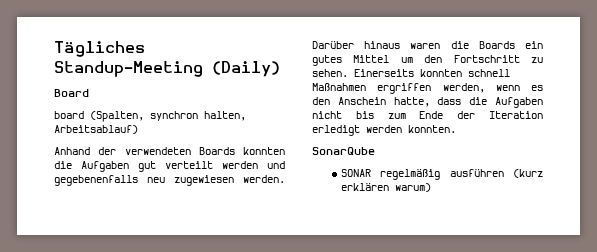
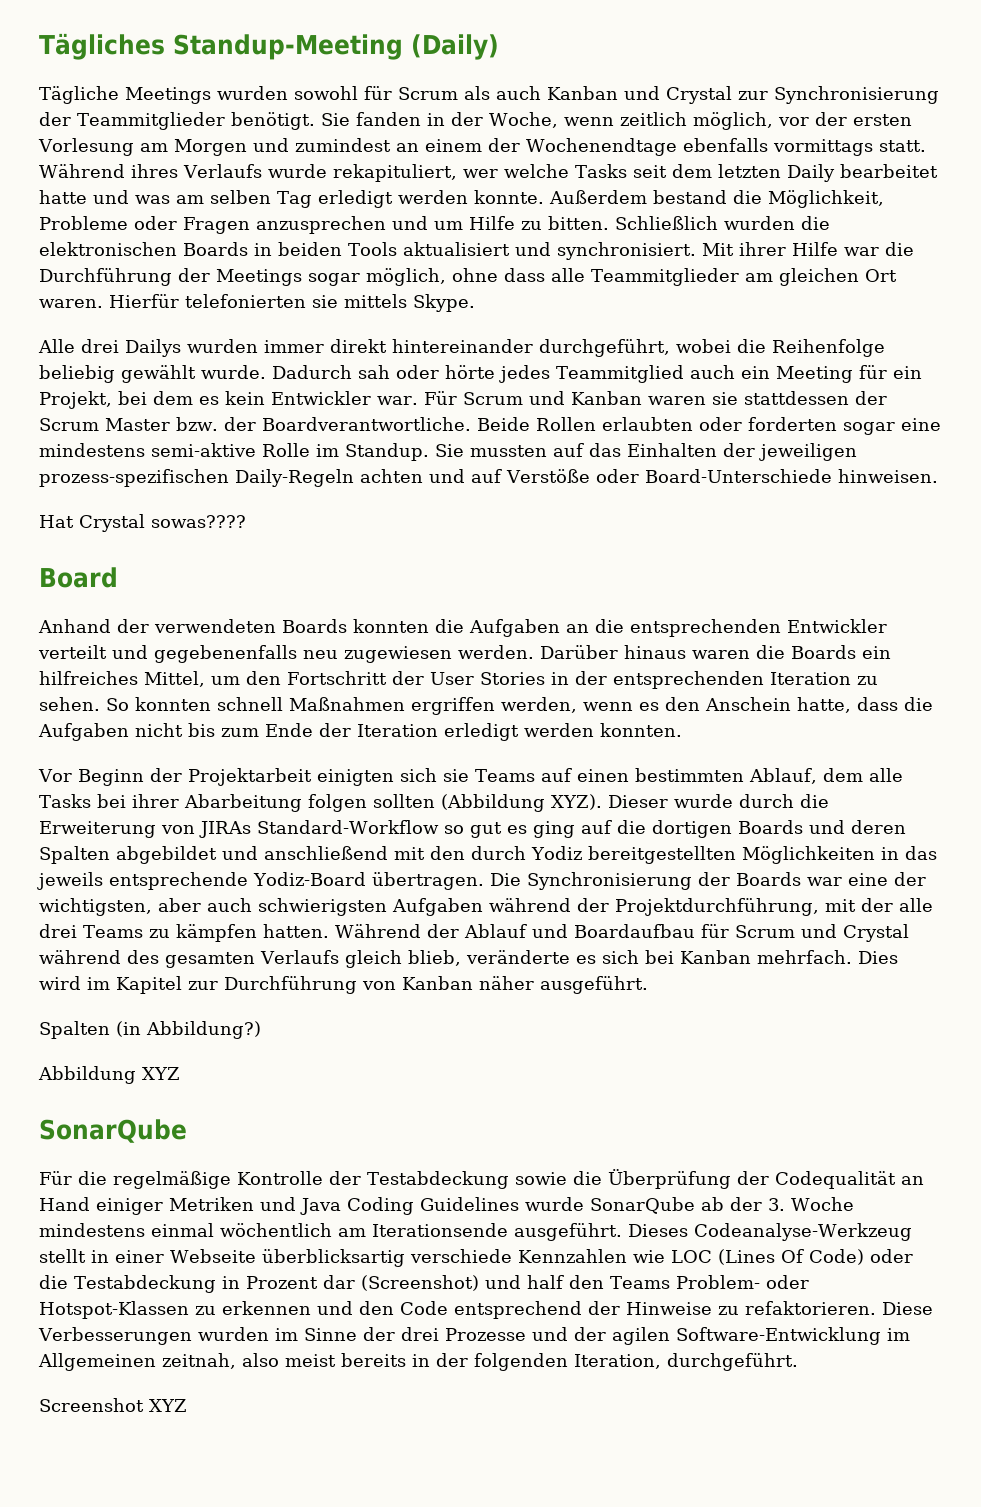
+ Tägliche Meetings wurden sowohl für Scrum als auch Kanban und Crystal zur Synchronisierung der Teammitglieder benötigt. Sie fanden in der Woche, wenn zeitlich möglich, vor der ersten Vorlesung am Morgen und zumindest an einem der Wochenendtage ebenfalls vormittags statt. Während ihres Verlaufs wurde rekapituliert, wer welche Tasks seit dem letzten Daily bearbeitet hatte und was am selben Tag erledigt werden konnte. Außerdem bestand die Möglichkeit, Probleme oder Fragen anzusprechen und um Hilfe zu bitten. Schließlich wurden die elektronischen Boards in beiden Tools aktualisiert und synchronisiert. Mit ihrer Hilfe war die Durchführung der Meetings sogar möglich, ohne dass alle Teammitglieder am gleichen Ort waren. Hierfür telefonierten sie mittels Skype.
+ Alle drei Dailys wurden immer direkt hintereinander durchgeführt, wobei die Reihenfolge beliebig gewählt wurde. Dadurch sah oder hörte jedes Teammitglied auch ein Meeting für ein Projekt, bei dem es kein Entwickler war. Für Scrum und Kanban waren sie stattdessen der Scrum Master bzw. der Boardverantwortliche. Beide Rollen erlaubten oder forderten sogar eine mindestens semi-aktive Rolle im Standup. Sie mussten auf das Einhalten der jeweiligen prozess-spezifischen Daily-Regeln achten und auf Verstöße oder Board-Unterschiede hinweisen.
+ Hat Crystal sowas????
  Board
- board (Spalten, synchron halten, Arbeitsablauf)
- Anhand der verwendeten Boards konnten die Aufgaben gut verteilt werden und gegebenenfalls neu zugewiesen werden.
+ Anhand der verwendeten Boards konnten die Aufgaben an die entsprechenden Entwickler verteilt und gegebenenfalls neu zugewiesen werden.
- Darüber hinaus waren die Boards ein gutes Mittel um den Fortschritt zu sehen.
+ Darüber hinaus waren die Boards ein hilfreiches Mittel, um den Fortschritt der User Stories in der entsprechenden Iteration zu sehen.
- Einerseits konnten schnell Maßnahmen ergriffen werden, wenn es den Anschein hatte, dass die Aufgaben nicht bis zum Ende der Iteration erledigt werden konnten.
+ So konnten schnell Maßnahmen ergriffen werden, wenn es den Anschein hatte, dass die Aufgaben nicht bis zum Ende der Iteration erledigt werden konnten.
+ Vor Beginn der Projektarbeit einigten sich sie Teams auf einen bestimmten Ablauf, dem alle Tasks bei ihrer Abarbeitung folgen sollten (Abbildung XYZ). Dieser wurde durch die Erweiterung von JIRAs Standard-Workflow so gut es ging auf die dortigen Boards und deren Spalten abgebildet und anschließend mit den durch Yodiz bereitgestellten Möglichkeiten in das jeweils entsprechende Yodiz-Board übertragen. Die Synchronisierung der Boards war eine der wichtigsten, aber auch schwierigsten Aufgaben während der Projektdurchführung, mit der alle drei Teams zu kämpfen hatten. Während der Ablauf und Boardaufbau für Scrum und Crystal während des gesamten Verlaufs gleich blieb, veränderte es sich bei Kanban mehrfach. Dies wird im Kapitel zur Durchführung von Kanban näher ausgeführt.
+ Spalten (in Abbildung?)
+ Abbildung XYZ
  SonarQube
- SONAR regelmäßig ausführen (kurz erklären warum)
+ Für die regelmäßige Kontrolle der Testabdeckung sowie die Überprüfung der Codequalität an Hand einiger Metriken und Java Coding Guidelines wurde SonarQube ab der 3. Woche mindestens einmal wöchentlich am Iterationsende ausgeführt. Dieses Codeanalyse-Werkzeug stellt in einer Webseite überblicksartig verschiede Kennzahlen wie LOC (Lines Of Code) oder die Testabdeckung in Prozent dar (Screenshot) und half den Teams Problem- oder Hotspot-Klassen zu erkennen und den Code entsprechend der Hinweise zu refaktorieren. Diese Verbesserungen wurden im Sinne der drei Prozesse und der agilen Software-Entwicklung im Allgemeinen zeitnah, also meist bereits in der folgenden Iteration, durchgeführt.
+ Screenshot XYZ

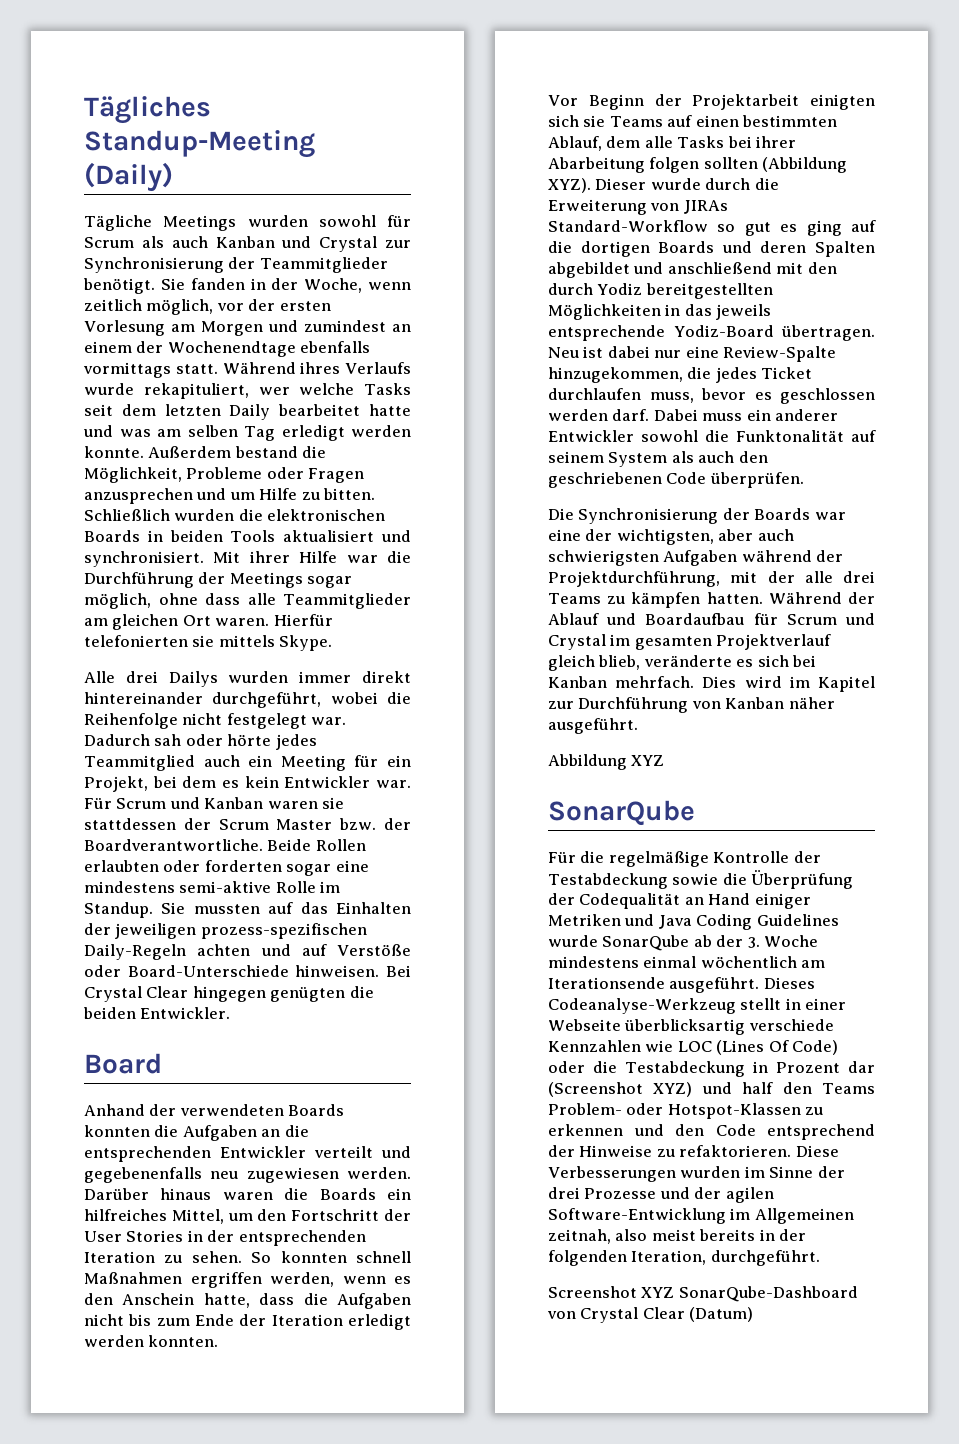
- Alle drei Dailys wurden immer direkt hintereinander durchgeführt, wobei die Reihenfolge beliebig gewählt wurde.
+ Alle drei Dailys wurden immer direkt hintereinander durchgeführt, wobei die Reihenfolge nicht festgelegt war.
- Sie mussten auf das Einhalten der jeweiligen prozess-spezifischen Daily-Regeln achten und auf Verstöße oder Board-Unterschiede hinweisen.
- Hat Crystal sowas????
+ Sie mussten auf das Einhalten der jeweiligen prozess-spezifischen Daily-Regeln achten und auf Verstöße oder Board-Unterschiede hinweisen. Bei Crystal Clear hingegen genügten die beiden Entwickler.
- Dieser wurde durch die Erweiterung von JIRAs Standard-Workflow so gut es ging auf die dortigen Boards und deren Spalten abgebildet und anschließend mit den durch Yodiz bereitgestellten Möglichkeiten in das jeweils entsprechende Yodiz-Board übertragen. Die Synchronisierung der Boards war eine der wichtigsten, aber auch schwierigsten Aufgaben während der Projektdurchführung, mit der alle drei Teams zu kämpfen hatten.
+ Dieser wurde durch die Erweiterung von JIRAs Standard-Workflow so gut es ging auf die dortigen Boards und deren Spalten abgebildet und anschließend mit den durch Yodiz bereitgestellten Möglichkeiten in das jeweils entsprechende Yodiz-Board übertragen. Neu ist dabei nur eine Review-Spalte hinzugekommen, die jedes Ticket durchlaufen muss, bevor es geschlossen werden darf. Dabei muss ein anderer Entwickler sowohl die Funktonalität auf seinem System als auch den geschriebenen Code überprüfen.
+ Die Synchronisierung der Boards war eine der wichtigsten, aber auch schwierigsten Aufgaben während der Projektdurchführung, mit der alle drei Teams zu kämpfen hatten.
- Während der Ablauf und Boardaufbau für Scrum und Crystal während des gesamten Verlaufs gleich blieb, veränderte es sich bei Kanban mehrfach.
+ Während der Ablauf und Boardaufbau für Scrum und Crystal im gesamten Projektverlauf gleich blieb, veränderte es sich bei Kanban mehrfach.
- Spalten (in Abbildung?)
- Dieses Codeanalyse-Werkzeug stellt in einer Webseite überblicksartig verschiede Kennzahlen wie LOC (Lines Of Code) oder die Testabdeckung in Prozent dar (Screenshot) und half den Teams Problem- oder Hotspot-Klassen zu erkennen und den Code entsprechend der Hinweise zu refaktorieren.
+ Dieses Codeanalyse-Werkzeug stellt in einer Webseite überblicksartig verschiede Kennzahlen wie LOC (Lines Of Code) oder die Testabdeckung in Prozent dar (Screenshot XYZ) und half den Teams Problem- oder Hotspot-Klassen zu erkennen und den Code entsprechend der Hinweise zu refaktorieren.
- Screenshot XYZ
+ Screenshot XYZ SonarQube-Dashboard von Crystal Clear (Datum)

